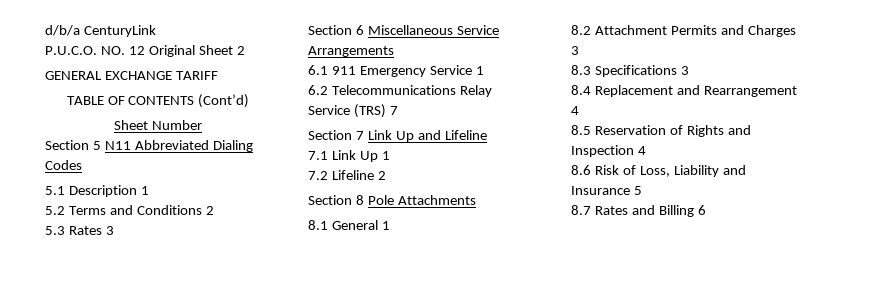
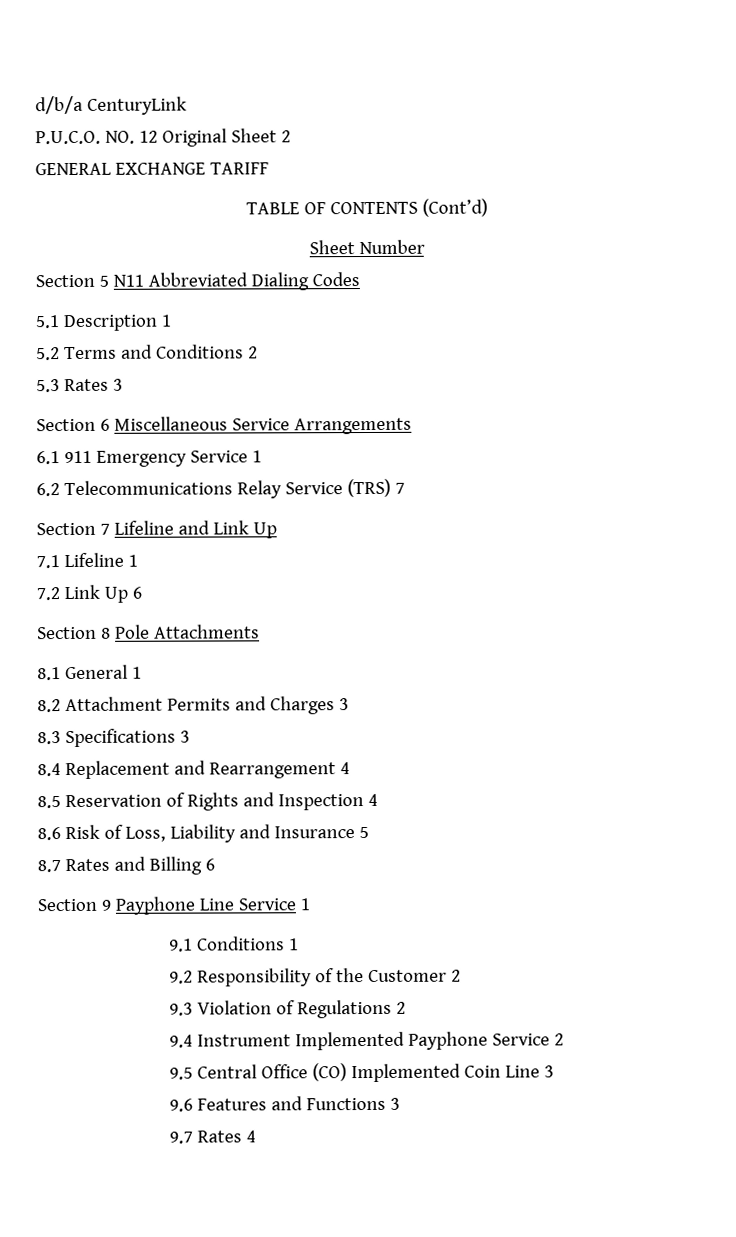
- Section 7 Link Up and Lifeline
+ Section 7 Lifeline and Link Up
- 7.1 Link Up 1
+ 7.1 Lifeline 1
- 7.2 Lifeline 2
+ 7.2 Link Up 6
+ Section 9 Payphone Line Service 1
+ 9.1 Conditions 1
+ 9.2 Responsibility of the Customer 2
+ 9.3 Violation of Regulations 2
+ 9.4 Instrument Implemented Payphone Service 2
+ 9.5 Central Office (CO) Implemented Coin Line 3
+ 9.6 Features and Functions 3
+ 9.7 Rates 4

